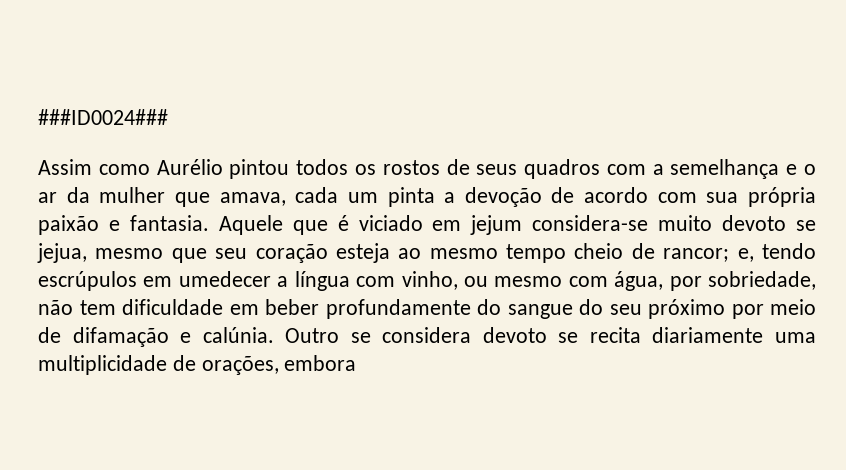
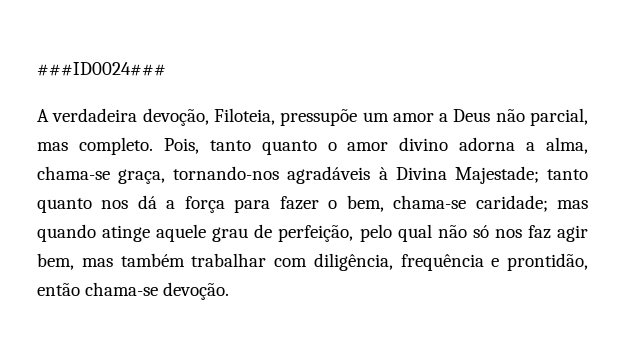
- Assim como Aurélio pintou todos os rostos de seus quadros com a semelhança e o ar da mulher que amava, cada um pinta a devoção de acordo com sua própria paixão e fantasia. Aquele que é viciado em jejum considera-se muito devoto se jejua, mesmo que seu coração esteja ao mesmo tempo cheio de rancor; e, tendo escrúpulos em umedecer a língua com vinho, ou mesmo com água, por sobriedade, não tem dificuldade em beber profundamente do sangue do seu próximo por meio de difamação e calúnia. Outro se considera devoto se recita diariamente uma multiplicidade de orações, embora
+ A verdadeira devoção, Filoteia, pressupõe um amor a Deus não parcial, mas completo. Pois, tanto quanto o amor divino adorna a alma, chama-se graça, tornando-nos agradáveis à Divina Majestade; tanto quanto nos dá a força para fazer o bem, chama-se caridade; mas quando atinge aquele grau de perfeição, pelo qual não só nos faz agir bem, mas também trabalhar com diligência, frequência e prontidão, então chama-se devoção.

